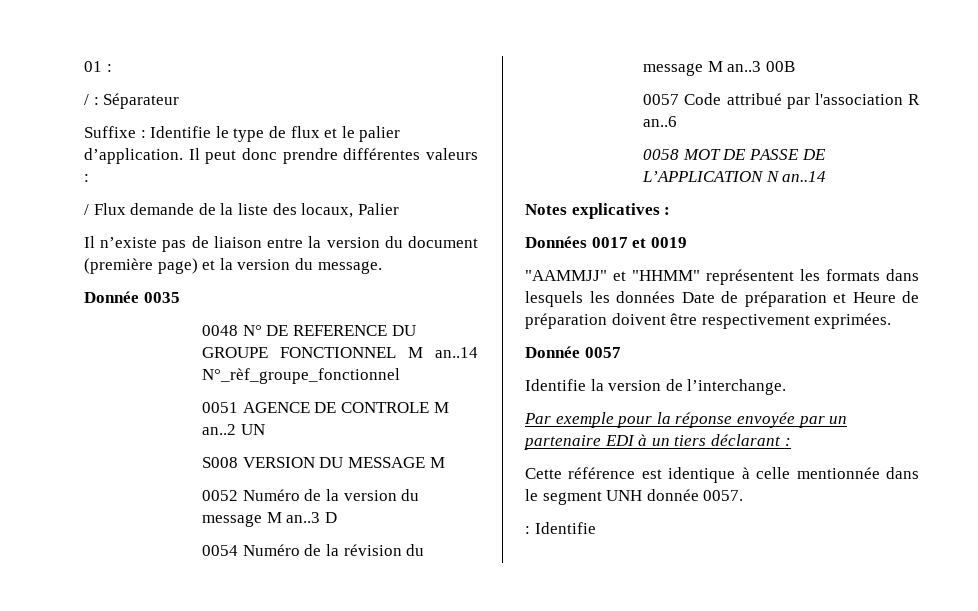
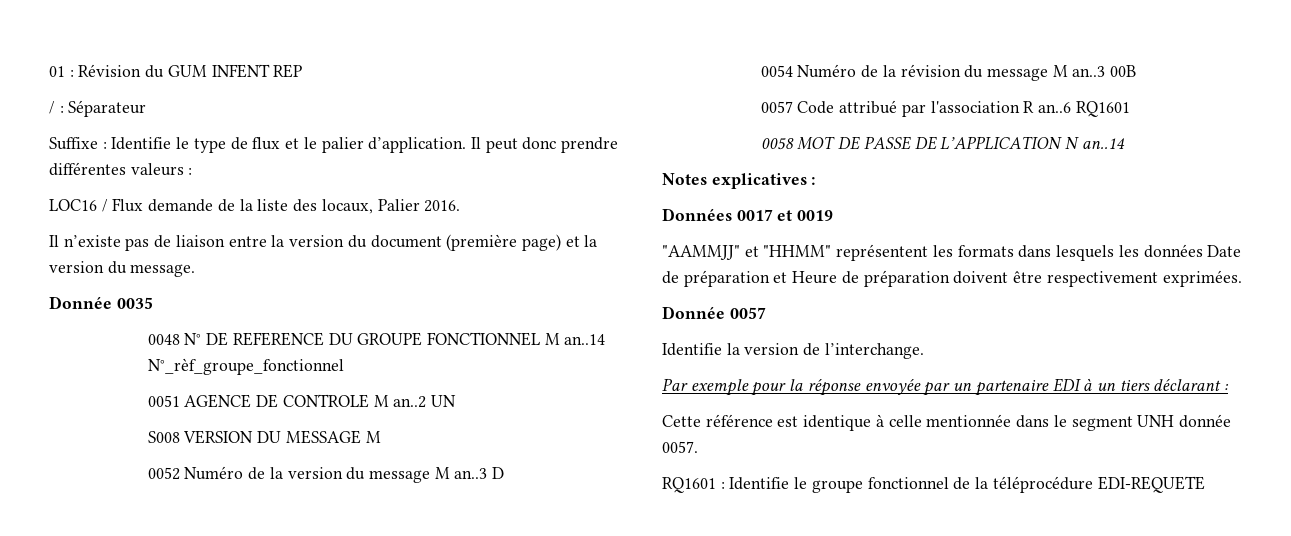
- 01 :
+ 01 : Révision du GUM INFENT REP
- / Flux demande de la liste des locaux, Palier
+ LOC16 / Flux demande de la liste des locaux, Palier 2016.
- 0057 Code attribué par l'association R an..6
+ 0057 Code attribué par l'association R an..6 RQ1601
  Cette référence est identique à celle mentionnée dans le segment UNH donnée 0057.
- : Identifie
+ RQ1601 : Identifie le groupe fonctionnel de la téléprocédure EDI-REQUETE

